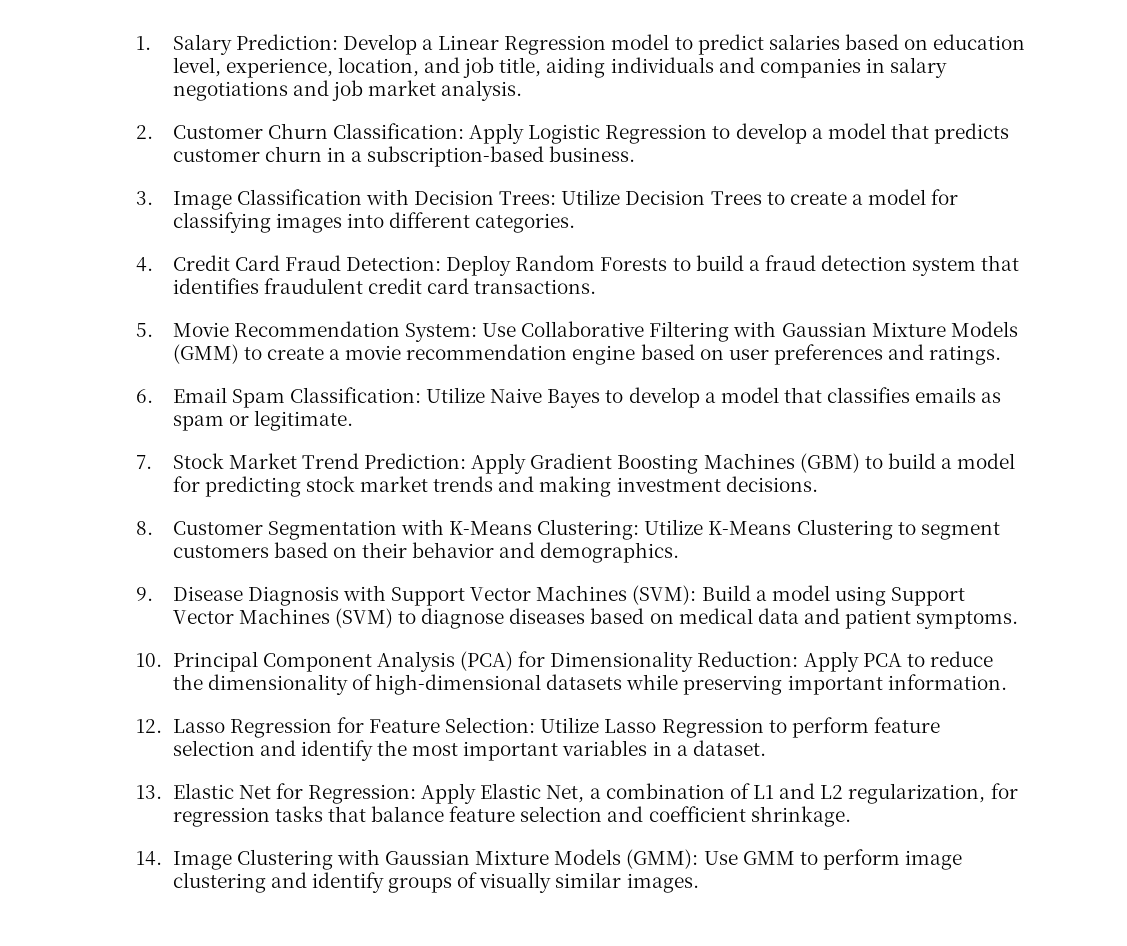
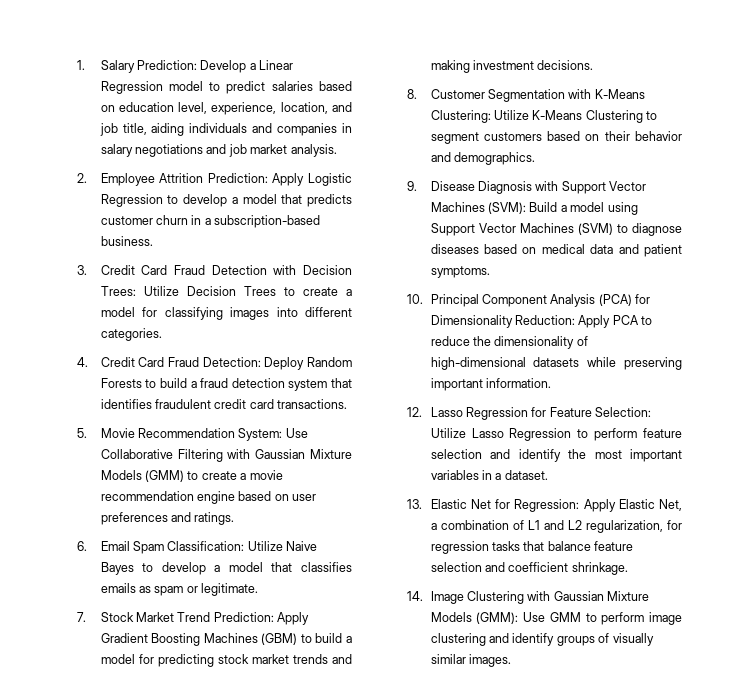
- 2. Customer Churn Classification: Apply Logistic Regression to develop a model that predicts customer churn in a subscription-based business.
+ 2. Employee Attrition Prediction: Apply Logistic Regression to develop a model that predicts customer churn in a subscription-based business.
- 3. Image Classification with Decision Trees: Utilize Decision Trees to create a model for classifying images into different categories.
+ 3. Credit Card Fraud Detection with Decision Trees: Utilize Decision Trees to create a model for classifying images into different categories.

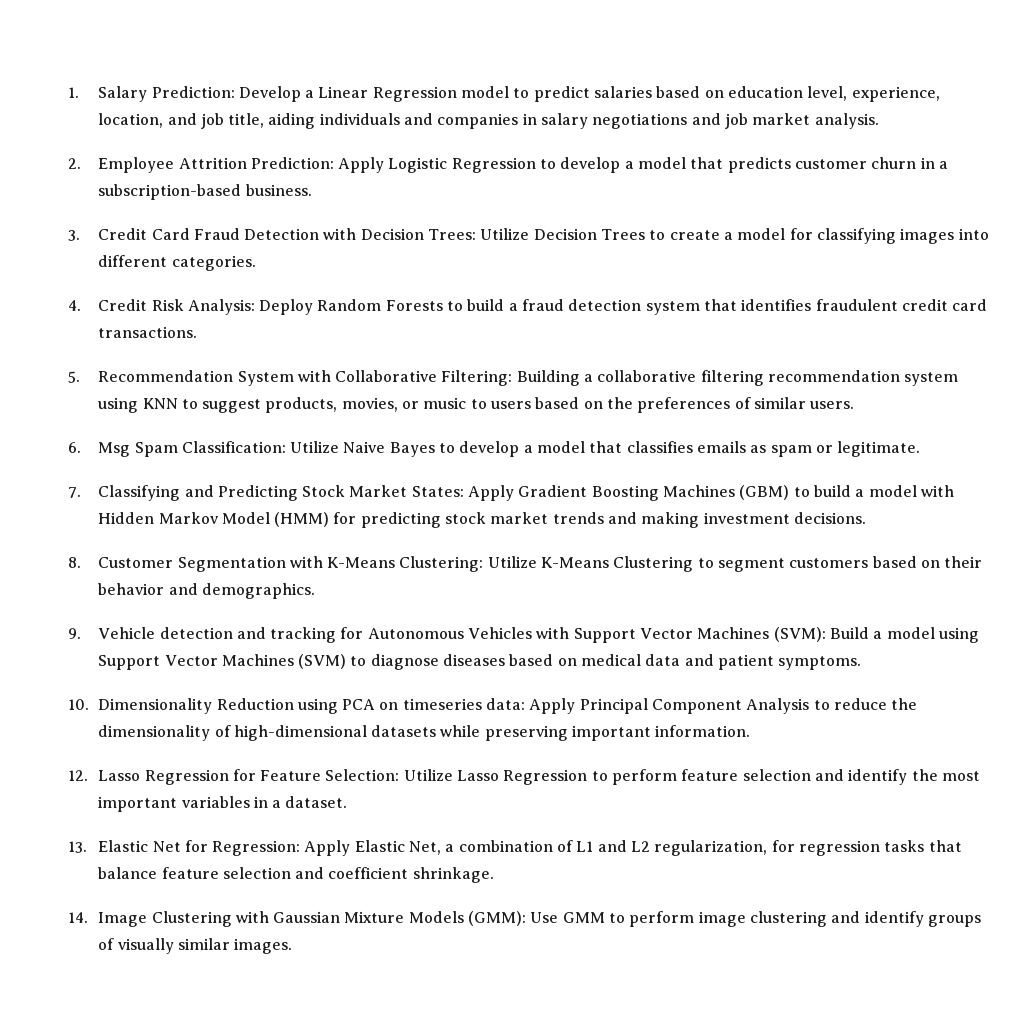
- 4. Credit Card Fraud Detection: Deploy Random Forests to build a fraud detection system that identifies fraudulent credit card transactions.
+ 4. Credit Risk Analysis: Deploy Random Forests to build a fraud detection system that identifies fraudulent credit card transactions.
- 5. Movie Recommendation System: Use Collaborative Filtering with Gaussian Mixture Models (GMM) to create a movie recommendation engine based on user preferences and ratings.
+ 5. Recommendation System with Collaborative Filtering: Building a collaborative filtering recommendation system using KNN to suggest products, movies, or music to users based on the preferences of similar users.
- 6. Email Spam Classification: Utilize Naive Bayes to develop a model that classifies emails as spam or legitimate.
+ 6. Msg Spam Classification: Utilize Naive Bayes to develop a model that classifies emails as spam or legitimate.
- 7. Stock Market Trend Prediction: Apply Gradient Boosting Machines (GBM) to build a model for predicting stock market trends and making investment decisions.
+ 7. Classifying and Predicting Stock Market States: Apply Gradient Boosting Machines (GBM) to build a model with Hidden Markov Model (HMM) for predicting stock market trends and making investment decisions.
- 9. Disease Diagnosis with Support Vector Machines (SVM): Build a model using Support Vector Machines (SVM) to diagnose diseases based on medical data and patient symptoms.
+ 9. Vehicle detection and tracking for Autonomous Vehicles with Support Vector Machines (SVM): Build a model using Support Vector Machines (SVM) to diagnose diseases based on medical data and patient symptoms.
- 10. Principal Component Analysis (PCA) for Dimensionality Reduction: Apply PCA to reduce the dimensionality of high-dimensional datasets while preserving important information.
+ 10. Dimensionality Reduction using PCA on timeseries data: Apply Principal Component Analysis to reduce the dimensionality of high-dimensional datasets while preserving important information.

